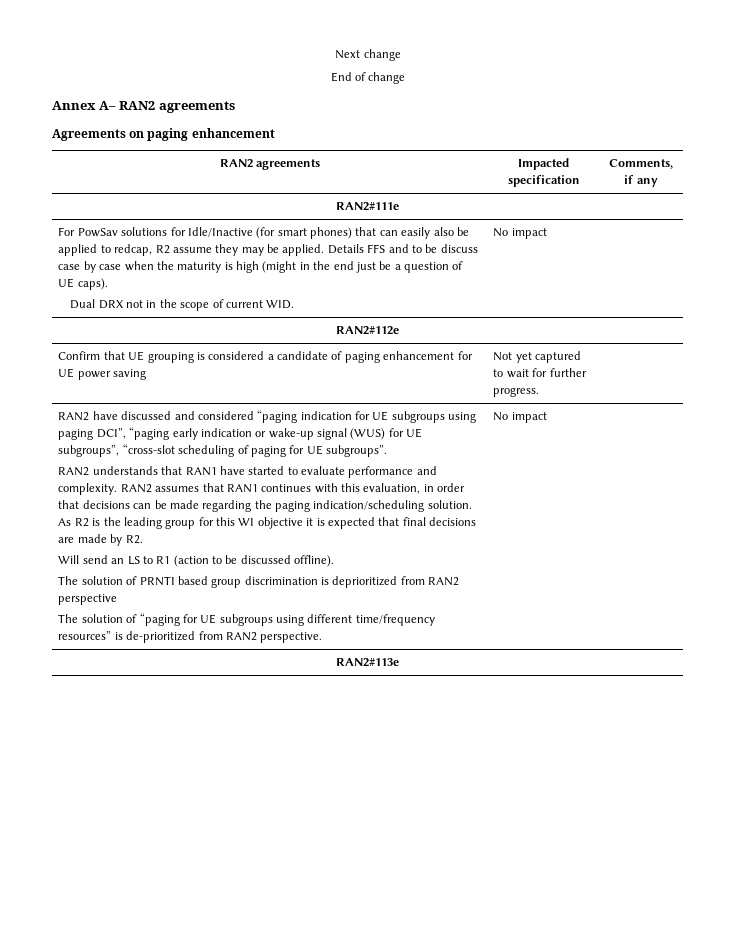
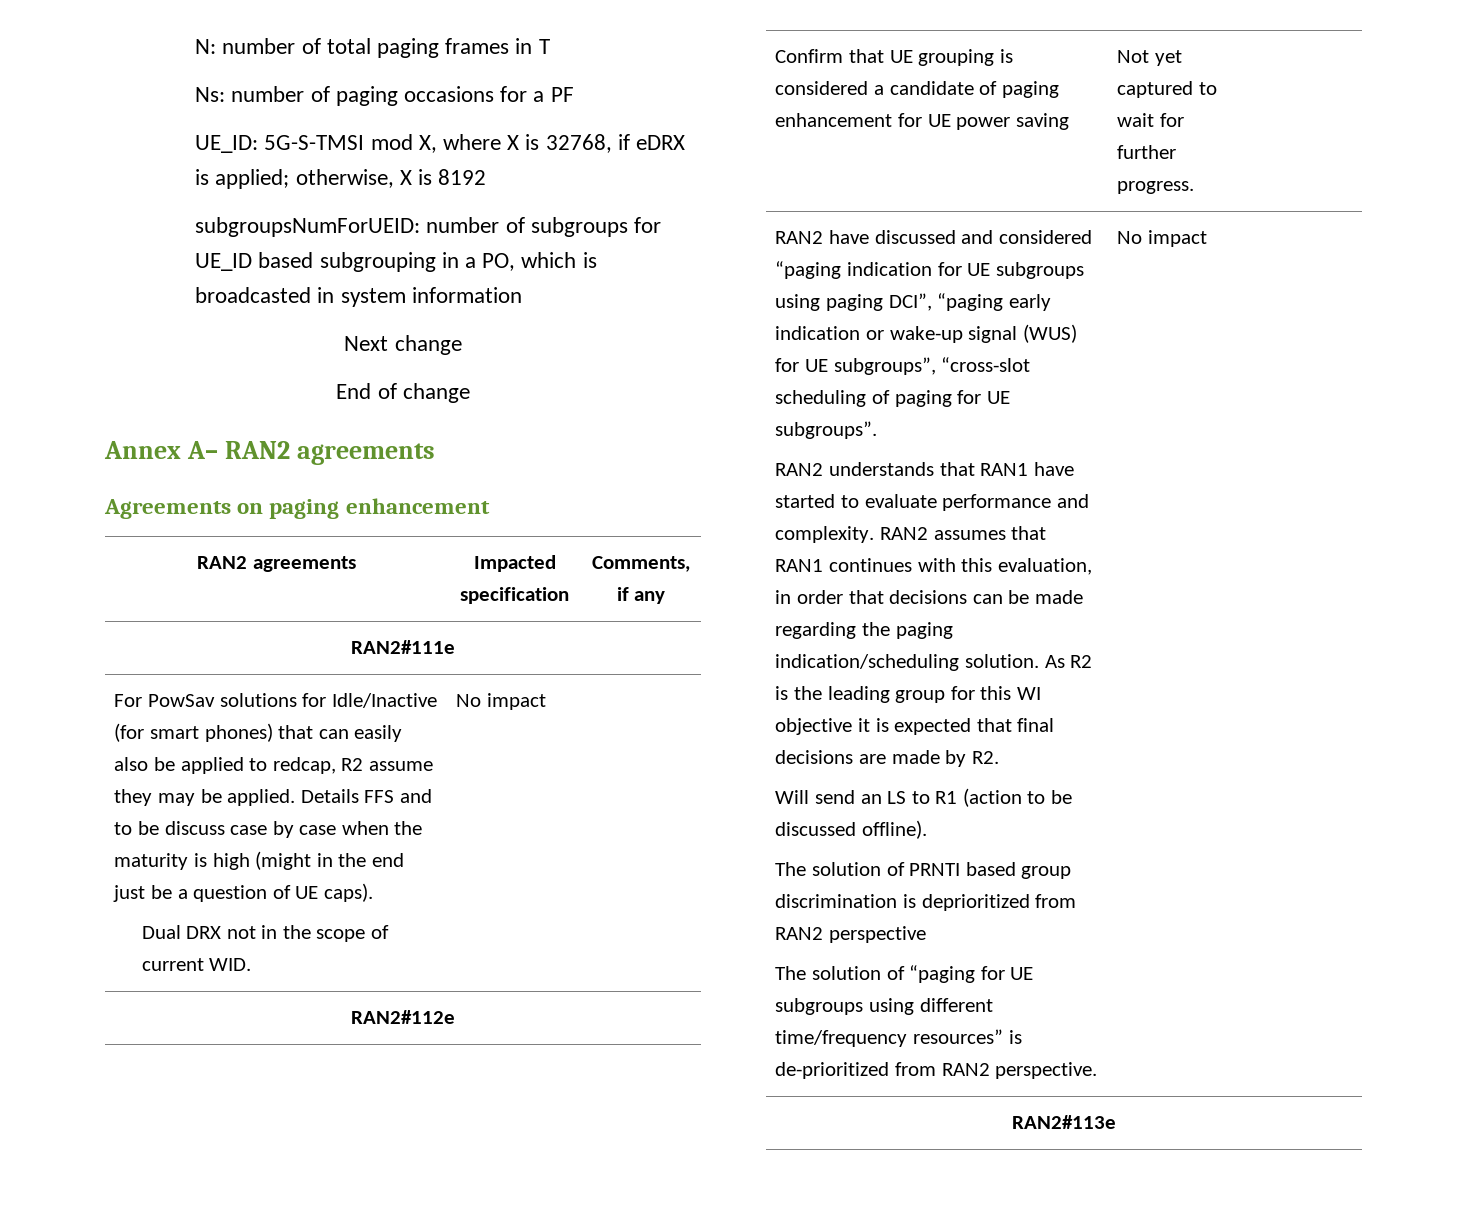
+ N: number of total paging frames in T
+ Ns: number of paging occasions for a PF
+ UE_ID: 5G-S-TMSI mod X, where X is 32768, if eDRX is applied; otherwise, X is 8192
+ subgroupsNumForUEID: number of subgroups for UE_ID based subgrouping in a PO, which is broadcasted in system information

